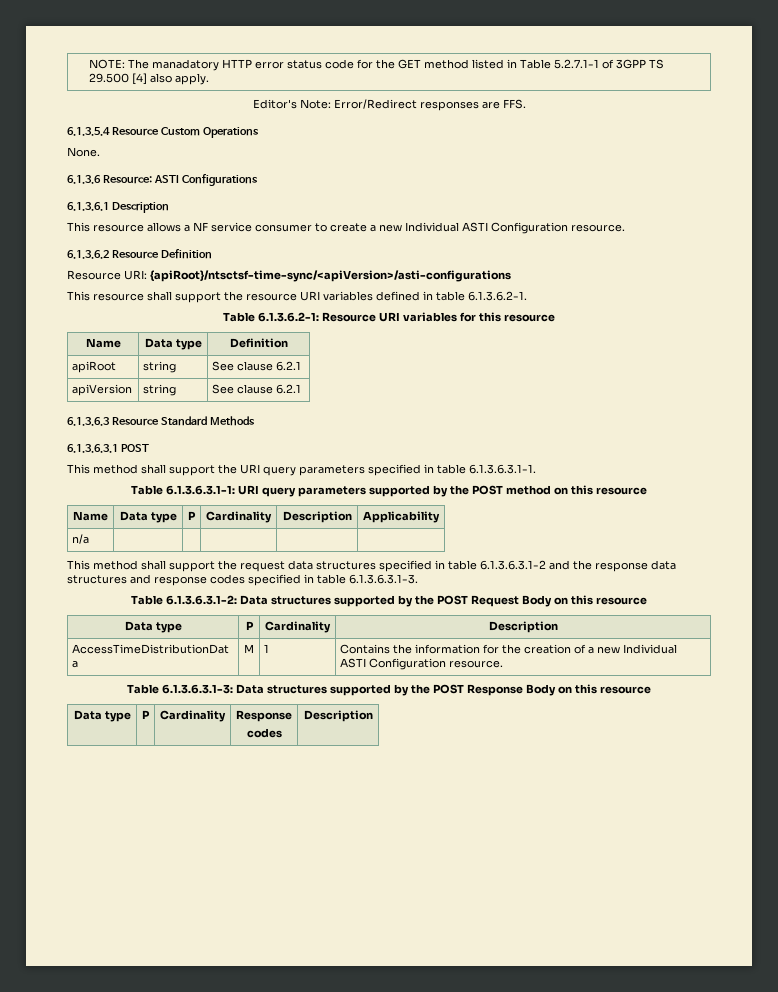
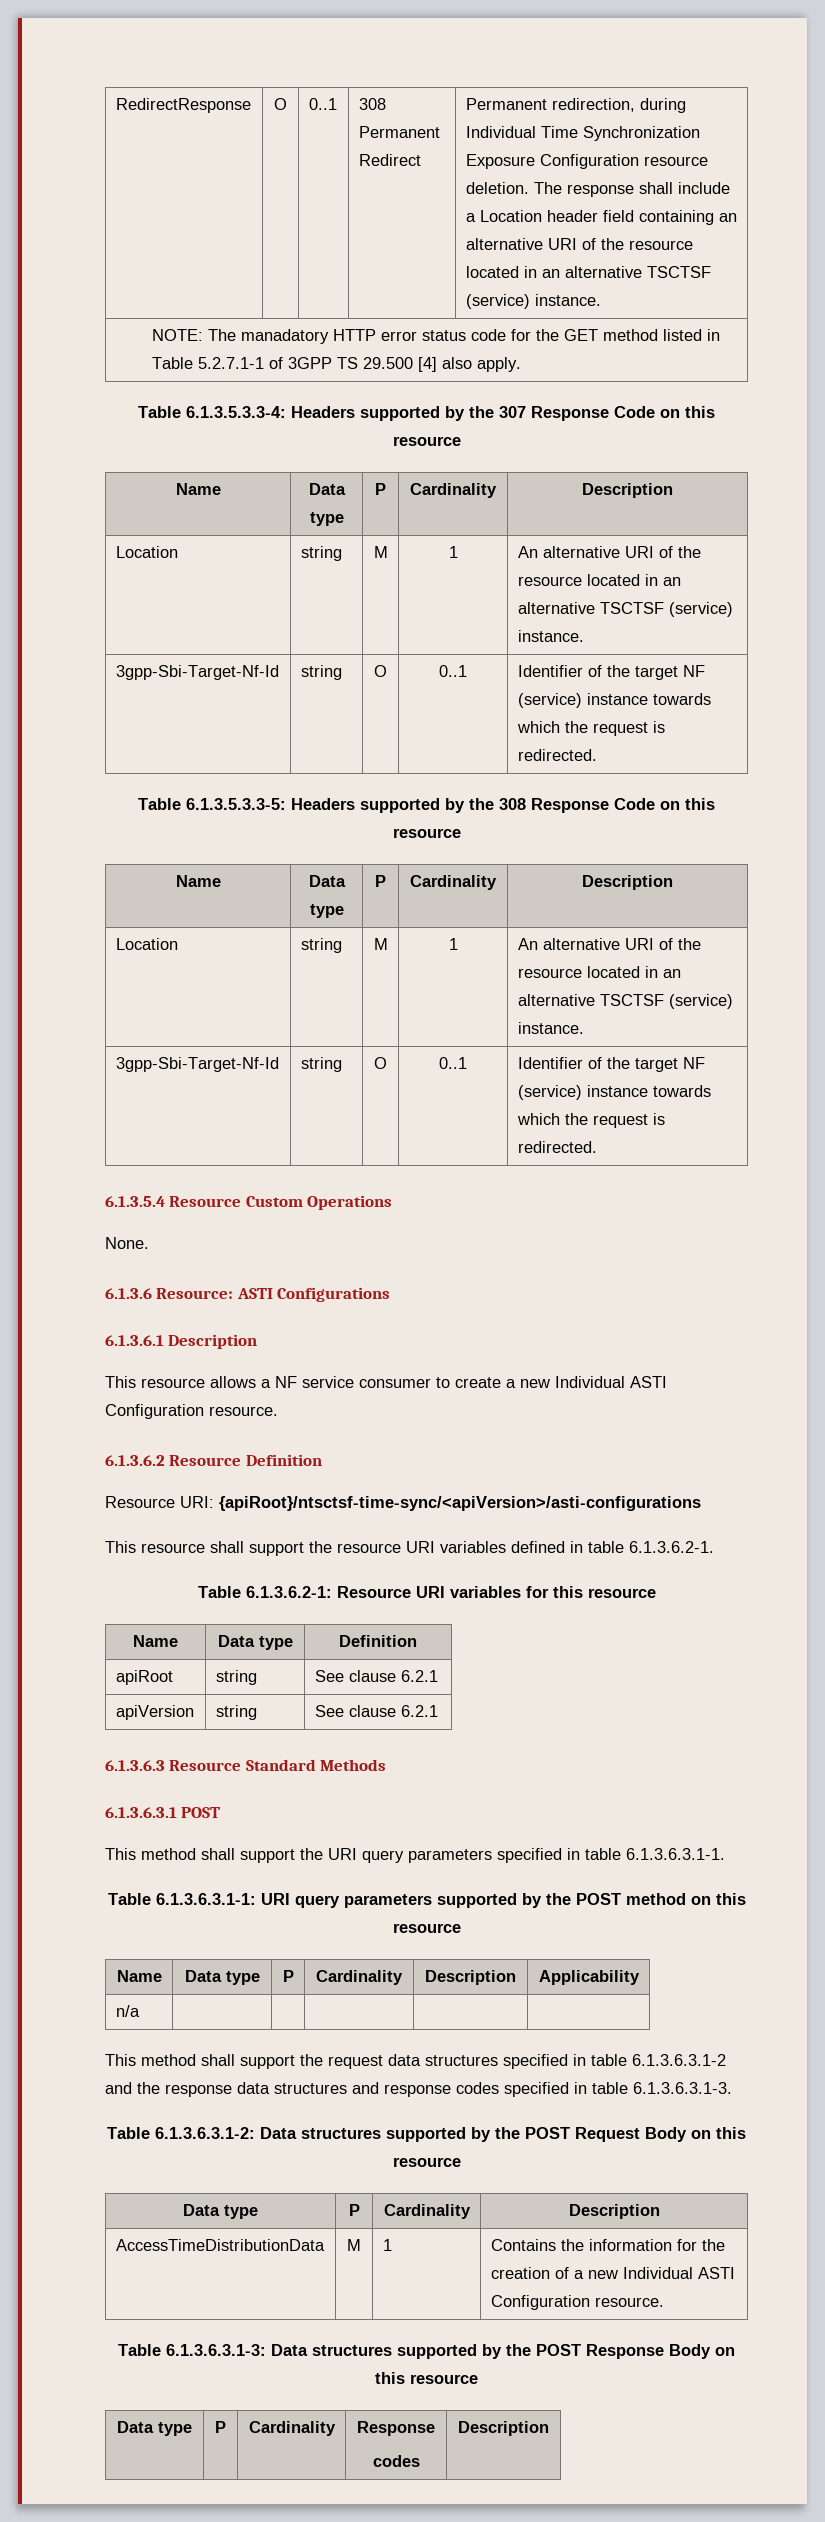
+ RedirectResponse | O | 0..1 | 308 Permanent Redirect | Permanent redirection, during Individual Time Synchronization Exposure Configuration resource deletion. The response shall include a Location header field containing an alternative URI of the resource located in an alternative TSCTSF (service) instance.
- Editor's Note: Error/Redirect responses are FFS.
+ Table 6.1.3.5.3.3-4: Headers supported by the 307 Response Code on this resource
+ Name | Data type | P | Cardinality | Description
+ Location | string | M | 1 | An alternative URI of the resource located in an alternative TSCTSF (service) instance.
+ 3gpp-Sbi-Target-Nf-Id | string | O | 0..1 | Identifier of the target NF (service) instance towards which the request is redirected.
+ Table 6.1.3.5.3.3-5: Headers supported by the 308 Response Code on this resource
+ Name | Data type | P | Cardinality | Description
+ Location | string | M | 1 | An alternative URI of the resource located in an alternative TSCTSF (service) instance.
+ 3gpp-Sbi-Target-Nf-Id | string | O | 0..1 | Identifier of the target NF (service) instance towards which the request is redirected.

